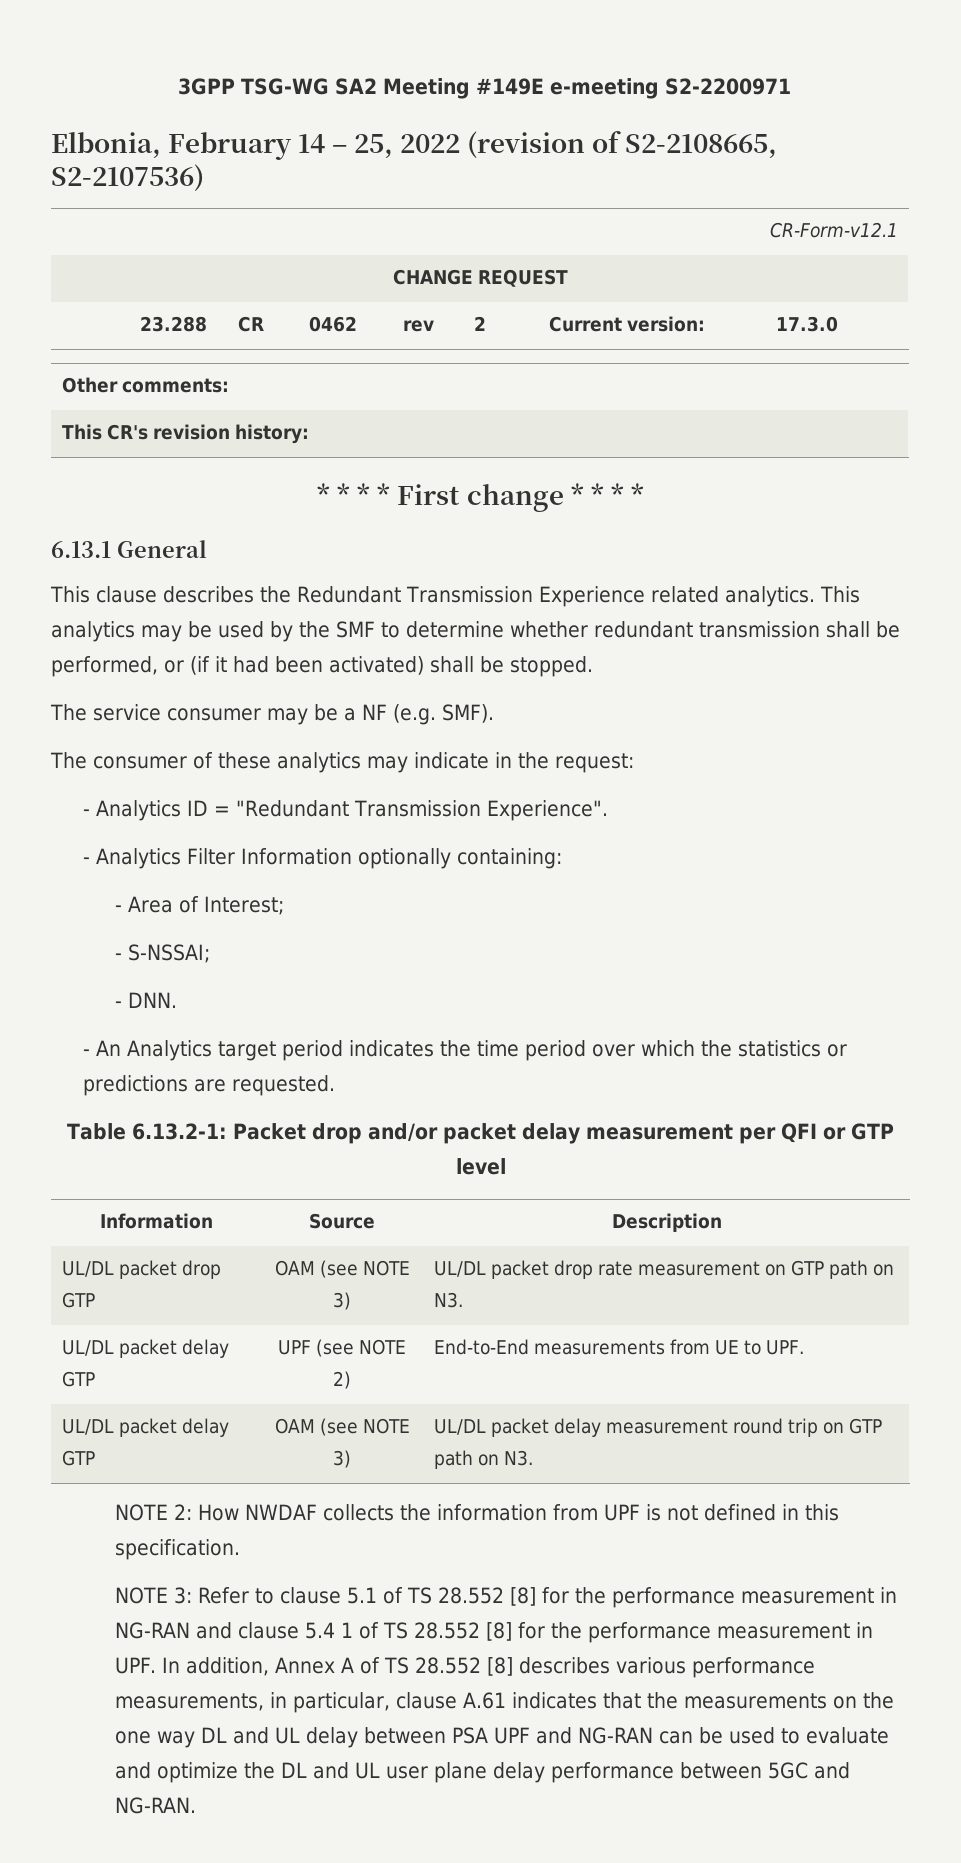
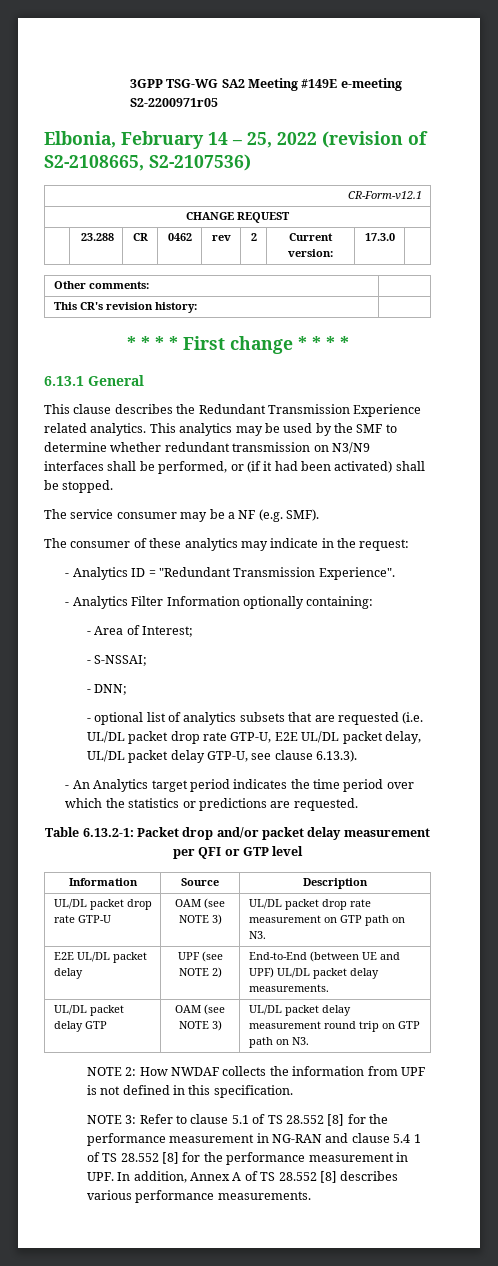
- 3GPP TSG-WG SA2 Meeting #149E e-meeting S2-2200971
+ 3GPP TSG-WG SA2 Meeting #149E e-meeting S2-2200971r05
- This analytics may be used by the SMF to determine whether redundant transmission shall be performed, or (if it had been activated) shall be stopped.
+ This analytics may be used by the SMF to determine whether redundant transmission on N3/N9 interfaces shall be performed, or (if it had been activated) shall be stopped.
- - DNN.
+ - DNN;
+ - optional list of analytics subsets that are requested (i.e. UL/DL packet drop rate GTP-U, E2E UL/DL packet delay, UL/DL packet delay GTP-U, see clause 6.13.3).
- UL/DL packet drop GTP | OAM (see NOTE 3) | UL/DL packet drop rate measurement on GTP path on N3.
+ UL/DL packet drop rate GTP-U | OAM (see NOTE 3) | UL/DL packet drop rate measurement on GTP path on N3.
- UL/DL packet delay GTP | UPF (see NOTE 2) | End-to-End measurements from UE to UPF.
+ E2E UL/DL packet delay | UPF (see NOTE 2) | End-to-End (between UE and UPF) UL/DL packet delay measurements.
- NOTE 3: Refer to clause 5.1 of TS 28.552 [8] for the performance measurement in NG-RAN and clause 5.4 1 of TS 28.552 [8] for the performance measurement in UPF. In addition, Annex A of TS 28.552 [8] describes various performance measurements, in particular, clause A.61 indicates that the measurements on the one way DL and UL delay between PSA UPF and NG-RAN can be used to evaluate and optimize the DL and UL user plane delay performance between 5GC and NG-RAN.
+ NOTE 3: Refer to clause 5.1 of TS 28.552 [8] for the performance measurement in NG-RAN and clause 5.4 1 of TS 28.552 [8] for the performance measurement in UPF. In addition, Annex A of TS 28.552 [8] describes various performance measurements.

